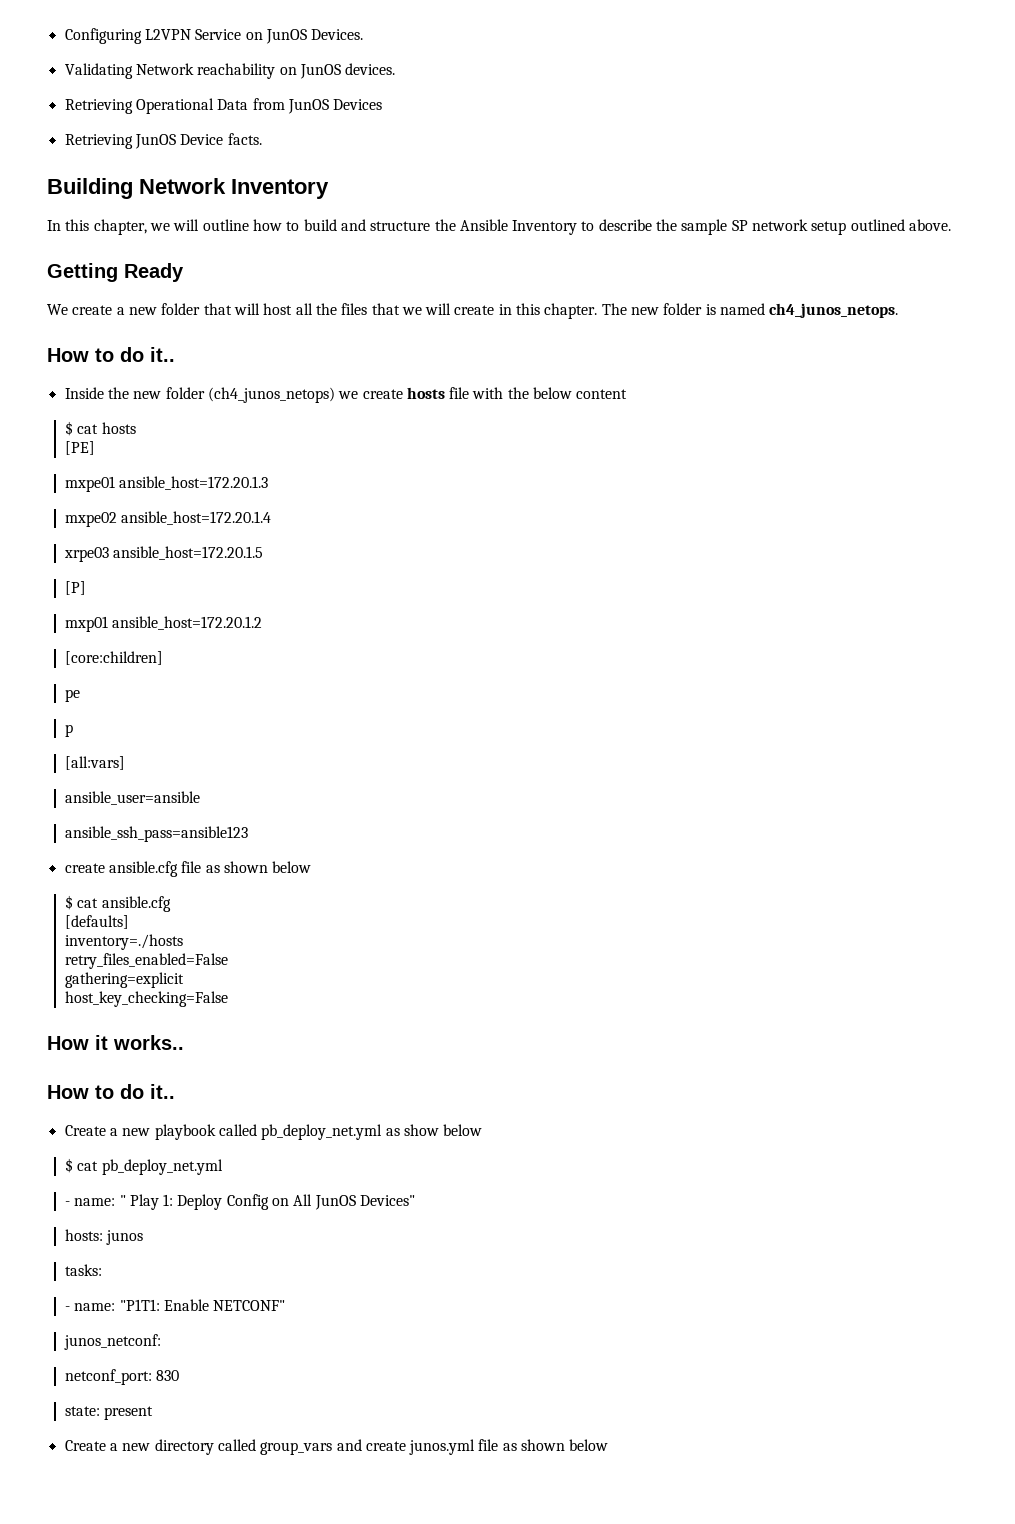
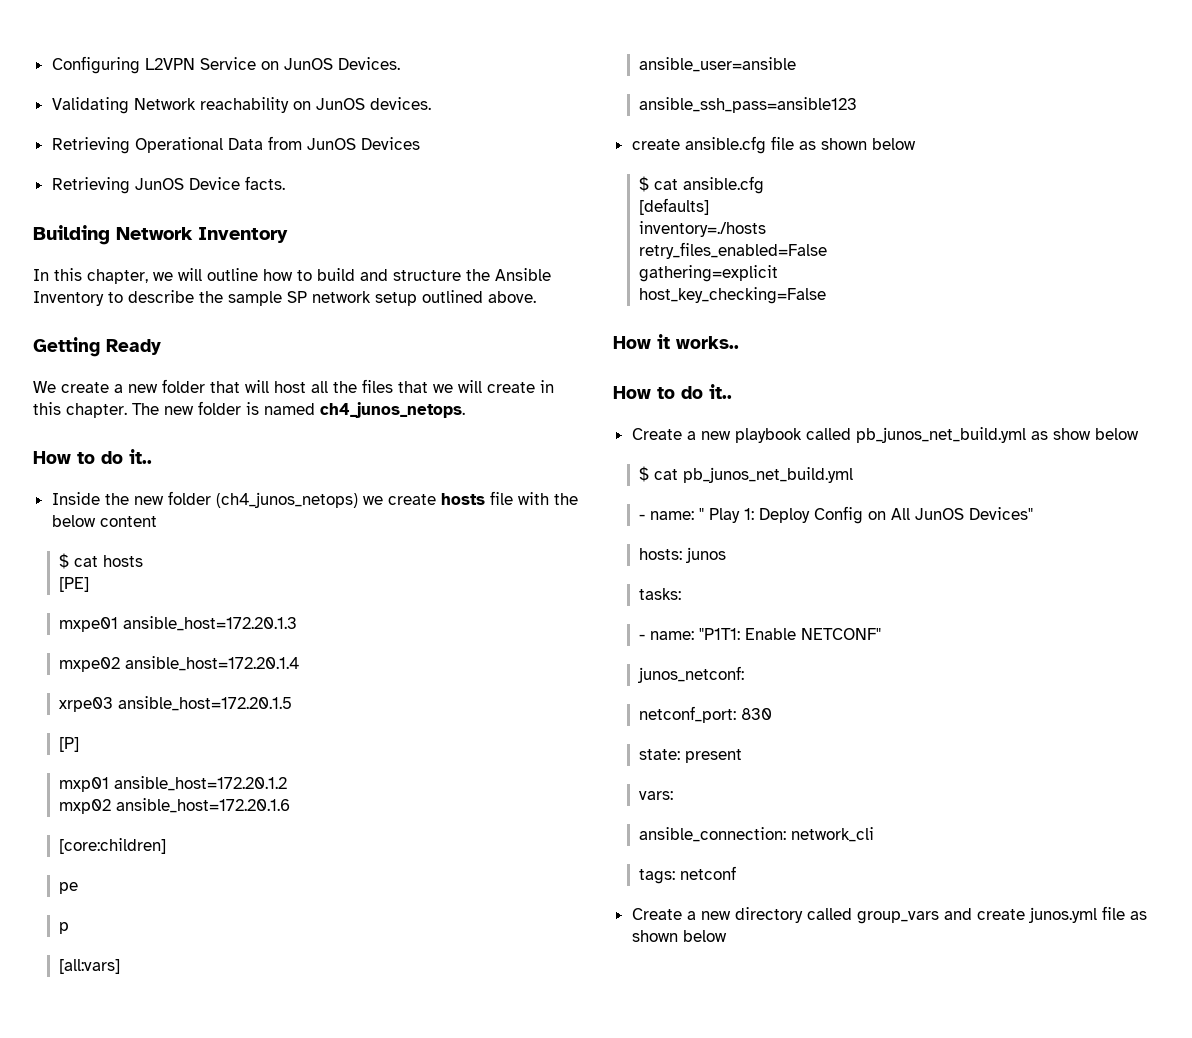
+ mxp02 ansible_host=172.20.1.6
- Create a new playbook called pb_deploy_net.yml as show below
+ Create a new playbook called pb_junos_net_build.yml as show below
- $ cat pb_deploy_net.yml
+ $ cat pb_junos_net_build.yml
+ vars:
+ ansible_connection: network_cli
+ tags: netconf

